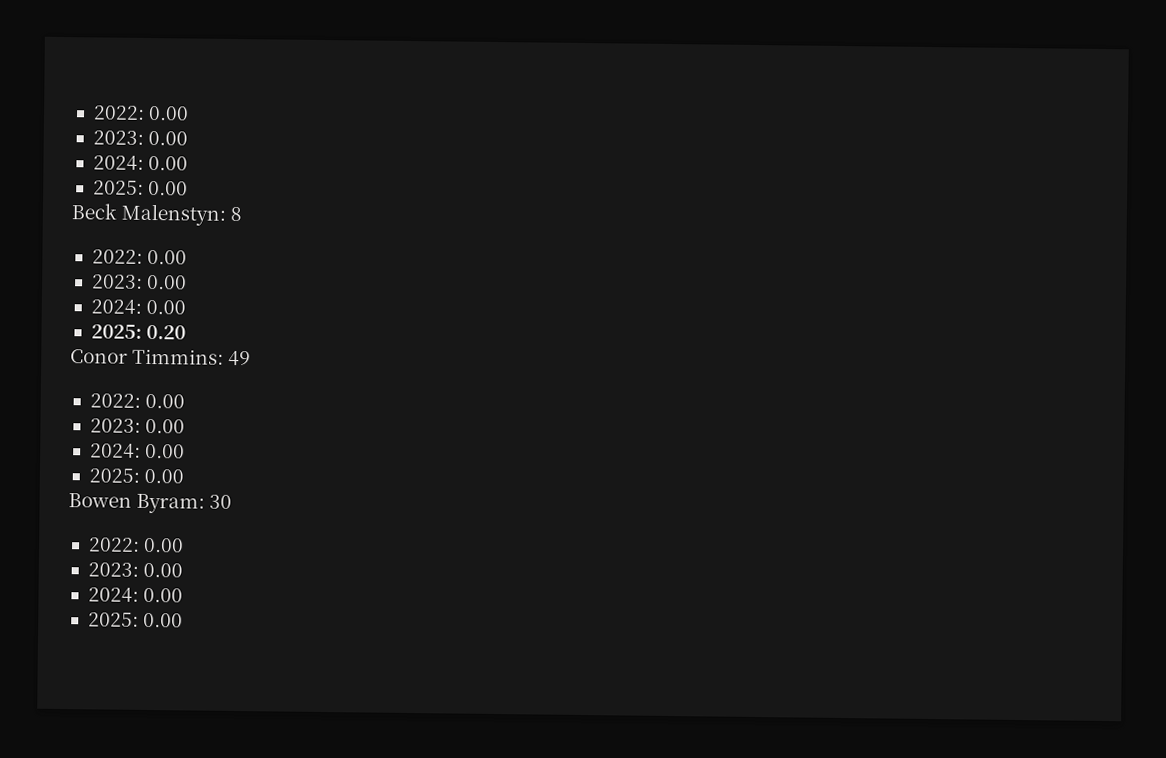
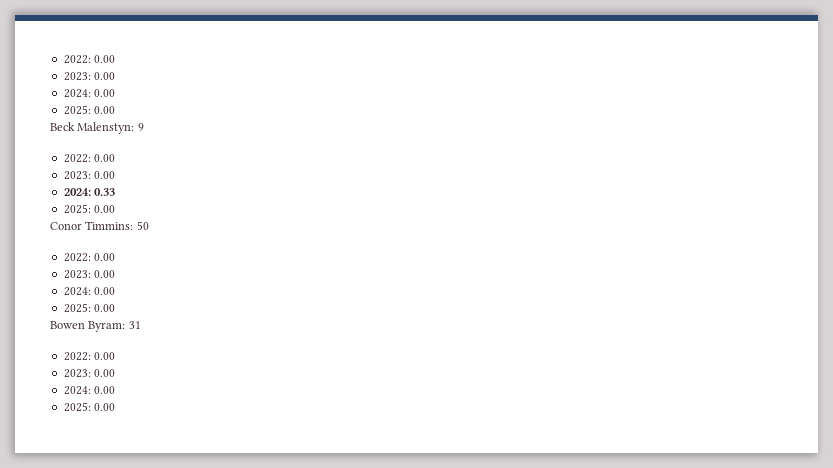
- Beck Malenstyn: 8
+ Beck Malenstyn: 9
  2022: 0.00
  2023: 0.00
- 2024: 0.00
- 2025: 0.20
+ 2024: 0.33
+ 2025: 0.00
- Conor Timmins: 49
+ Conor Timmins: 50
- Bowen Byram: 30
+ Bowen Byram: 31

